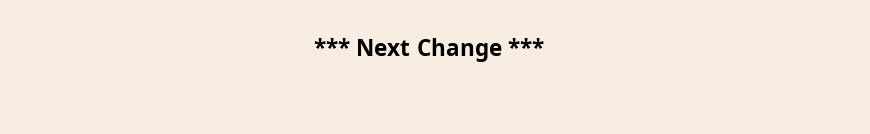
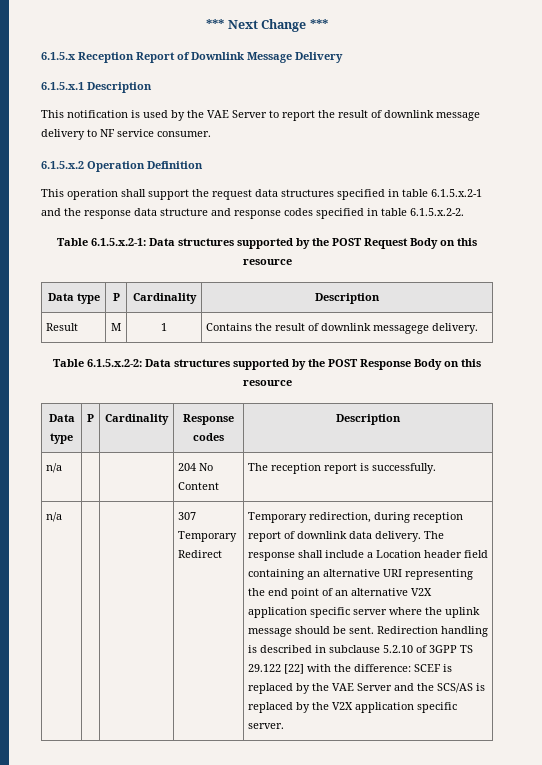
+ 6.1.5.x Reception Report of Downlink Message Delivery
+ 6.1.5.x.1 Description
+ This notification is used by the VAE Server to report the result of downlink message delivery to NF service consumer.
+ 6.1.5.x.2 Operation Definition
+ This operation shall support the request data structures specified in table 6.1.5.x.2-1 and the response data structure and response codes specified in table 6.1.5.x.2-2.
+ Table 6.1.5.x.2-1: Data structures supported by the POST Request Body on this resource
+ Data type | P | Cardinality | Description
+ Result | M | 1 | Contains the result of downlink messagege delivery.
+ Table 6.1.5.x.2-2: Data structures supported by the POST Response Body on this resource
+ Data type | P | Cardinality | Response codes | Description
+ n/a | | | 204 No Content | The reception report is successfully.
+ n/a | | | 307 Temporary Redirect | Temporary redirection, during reception report of downlink data delivery. The response shall include a Location header field containing an alternative URI representing the end point of an alternative V2X application specific server where the uplink message should be sent. Redirection handling is described in subclause 5.2.10 of 3GPP TS 29.122 [22] with the difference: SCEF is replaced by the VAE Server and the SCS/AS is replaced by the V2X application specific server.

